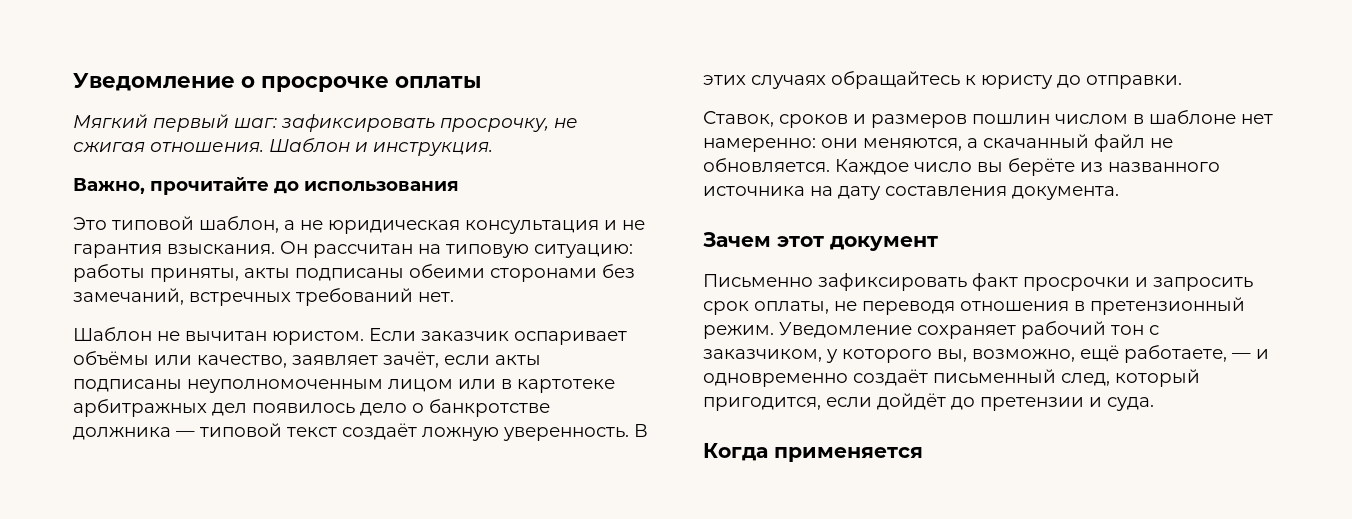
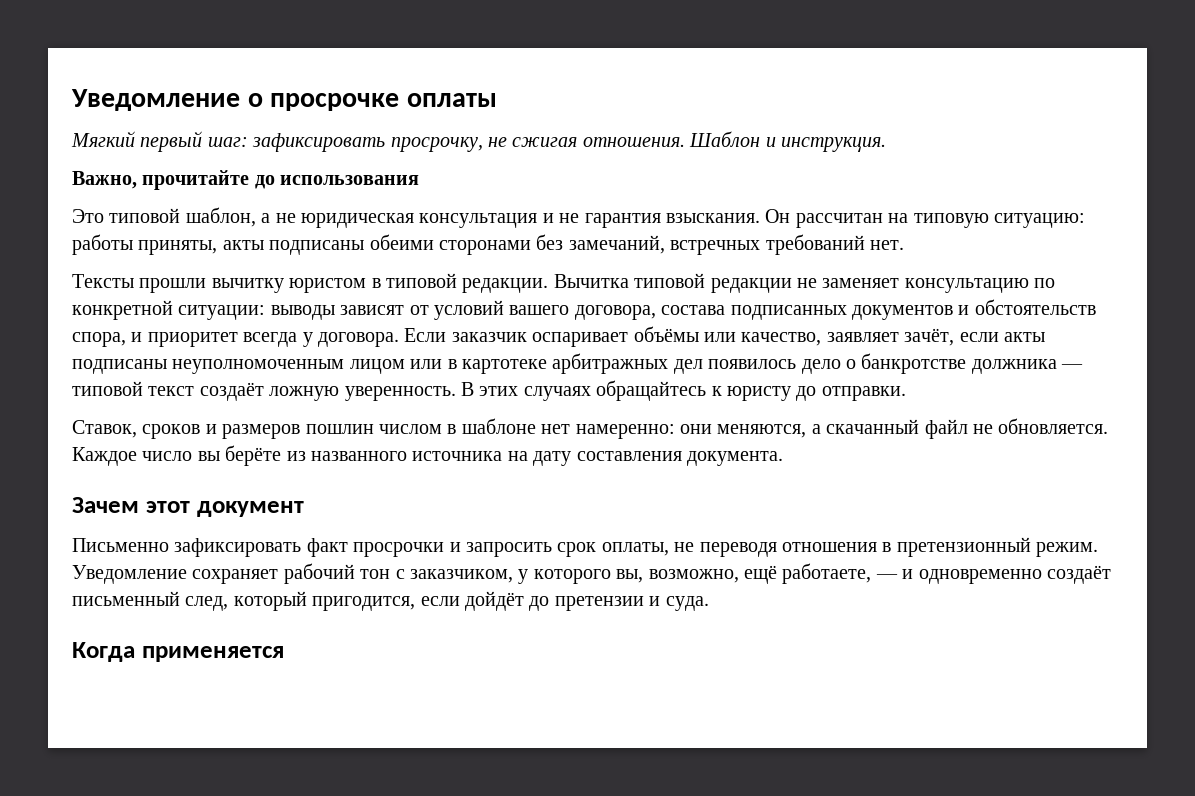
- Шаблон не вычитан юристом.
+ Тексты прошли вычитку юристом в типовой редакции. Вычитка типовой редакции не заменяет консультацию по конкретной ситуации: выводы зависят от условий вашего договора, состава подписанных документов и обстоятельств спора, и приоритет всегда у договора.

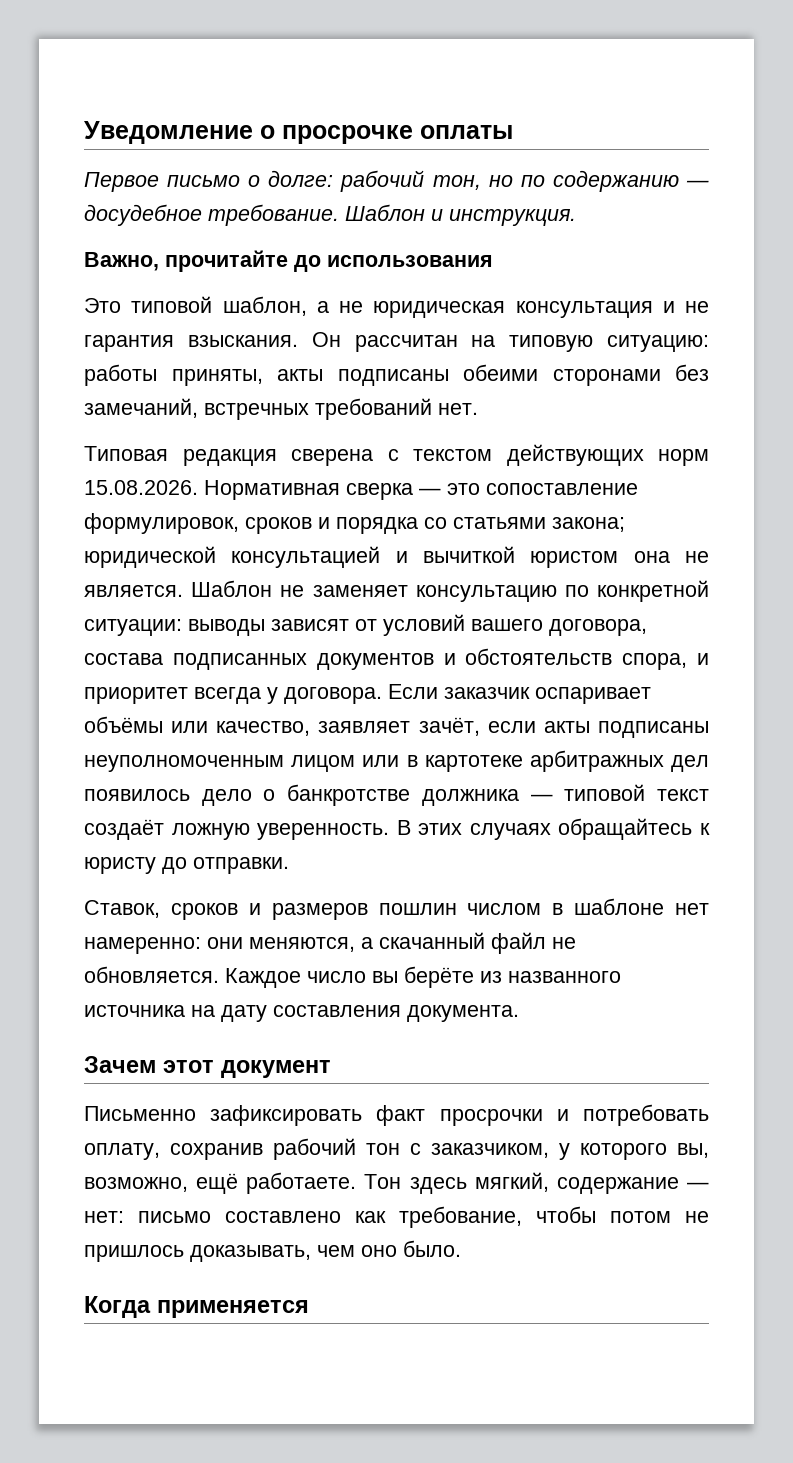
- Мягкий первый шаг: зафиксировать просрочку, не сжигая отношения.
+ Первое письмо о долге: рабочий тон, но по содержанию — досудебное требование.
- Тексты прошли вычитку юристом в типовой редакции. Вычитка типовой редакции не заменяет консультацию по конкретной ситуации: выводы зависят от условий вашего договора, состава подписанных документов и обстоятельств спора, и приоритет всегда у договора.
+ Типовая редакция сверена с текстом действующих норм 15.08.2026. Нормативная сверка — это сопоставление формулировок, сроков и порядка со статьями закона; юридической консультацией и вычиткой юристом она не является. Шаблон не заменяет консультацию по конкретной ситуации: выводы зависят от условий вашего договора, состава подписанных документов и обстоятельств спора, и приоритет всегда у договора.
- Письменно зафиксировать факт просрочки и запросить срок оплаты, не переводя отношения в претензионный режим. Уведомление сохраняет рабочий тон с заказчиком, у которого вы, возможно, ещё работаете, — и одновременно создаёт письменный след, который пригодится, если дойдёт до претензии и суда.
+ Письменно зафиксировать факт просрочки и потребовать оплату, сохранив рабочий тон с заказчиком, у которого вы, возможно, ещё работаете. Тон здесь мягкий, содержание — нет: письмо составлено как требование, чтобы потом не пришлось доказывать, чем оно было.

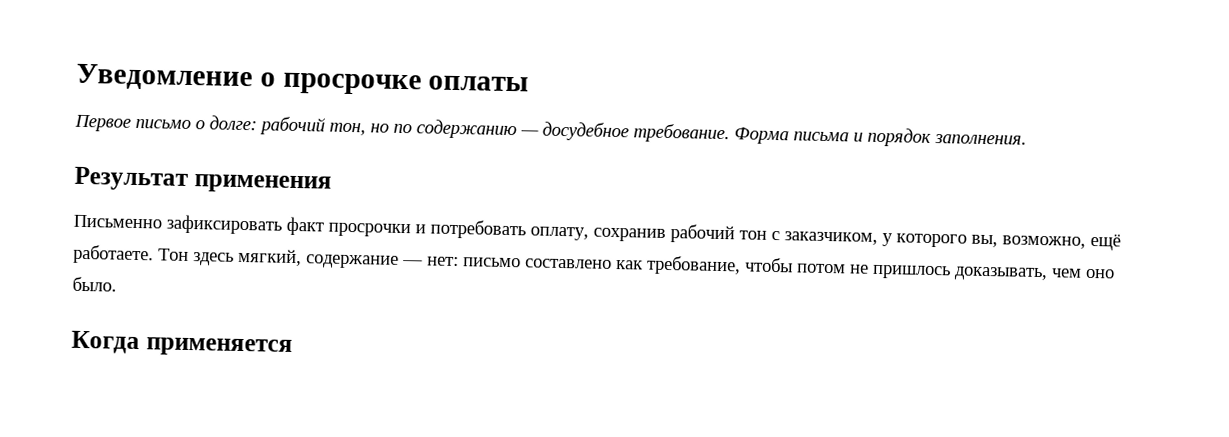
- Шаблон и инструкция.
- Важно, прочитайте до использования
- Это типовой шаблон, а не юридическая консультация и не гарантия взыскания. Он рассчитан на типовую ситуацию: работы приняты, акты подписаны обеими сторонами без замечаний, встречных требований нет.
- Типовая редакция сверена с текстом действующих норм 15.08.2026. Нормативная сверка — это сопоставление формулировок, сроков и порядка со статьями закона; юридической консультацией и вычиткой юристом она не является. Шаблон не заменяет консультацию по конкретной ситуации: выводы зависят от условий вашего договора, состава подписанных документов и обстоятельств спора, и приоритет всегда у договора. Если заказчик оспаривает объёмы или качество, заявляет зачёт, если акты подписаны неуполномоченным лицом или в картотеке арбитражных дел появилось дело о банкротстве должника — типовой текст создаёт ложную уверенность. В этих случаях обращайтесь к юристу до отправки.
- Ставок, сроков и размеров пошлин числом в шаблоне нет намеренно: они меняются, а скачанный файл не обновляется. Каждое число вы берёте из названного источника на дату составления документа.
- Зачем этот документ
+ Форма письма и порядок заполнения.
+ Результат применения

